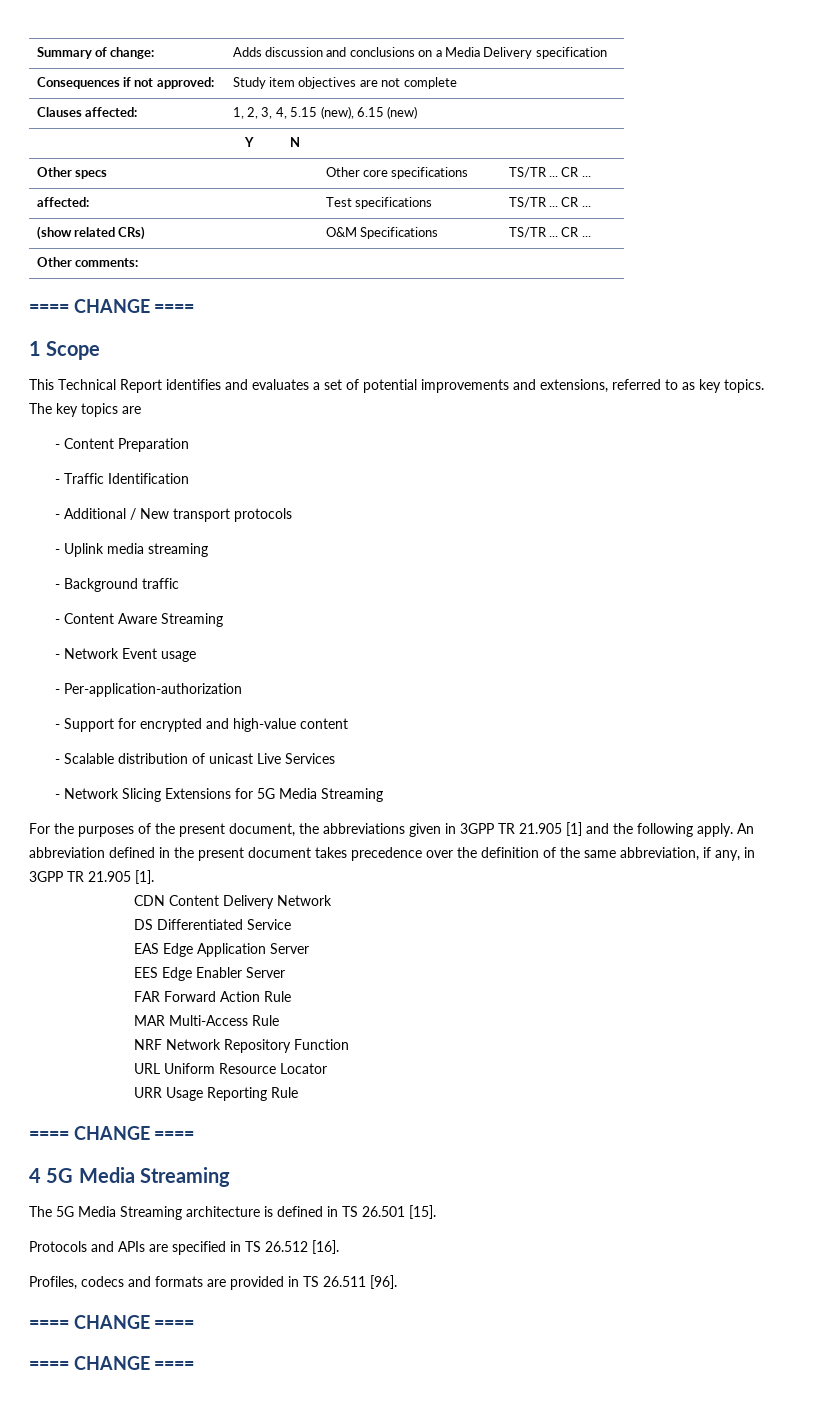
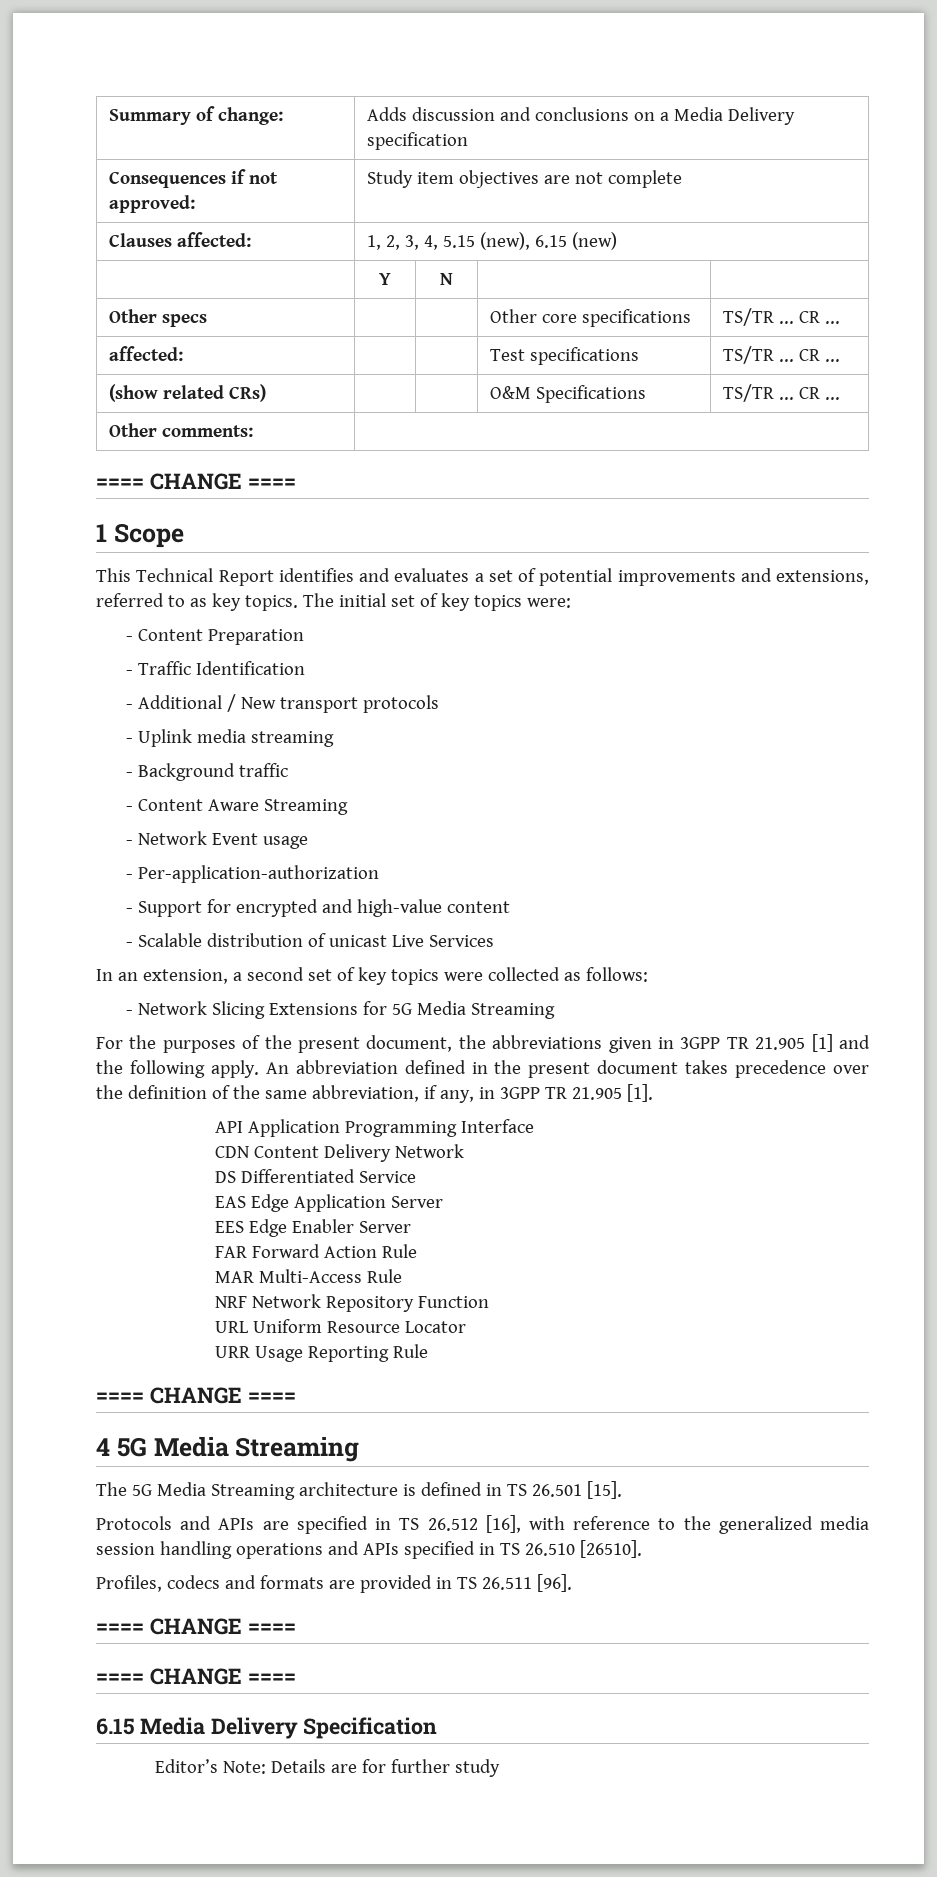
- The key topics are
+ The initial set of key topics were:
+ In an extension, a second set of key topics were collected as follows:
+ API Application Programming Interface
- Protocols and APIs are specified in TS 26.512 [16].
+ Protocols and APIs are specified in TS 26.512 [16], with reference to the generalized media session handling operations and APIs specified in TS 26.510 [26510].
+ 6.15 Media Delivery Specification
+ Editor’s Note: Details are for further study

